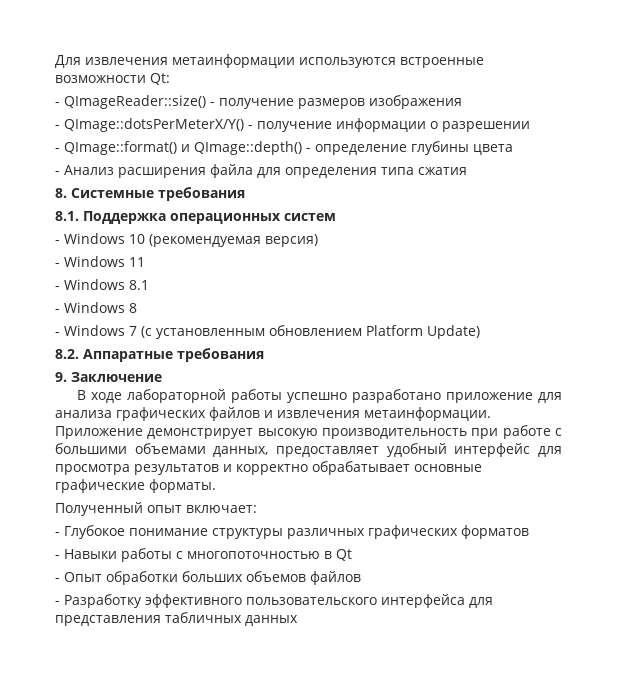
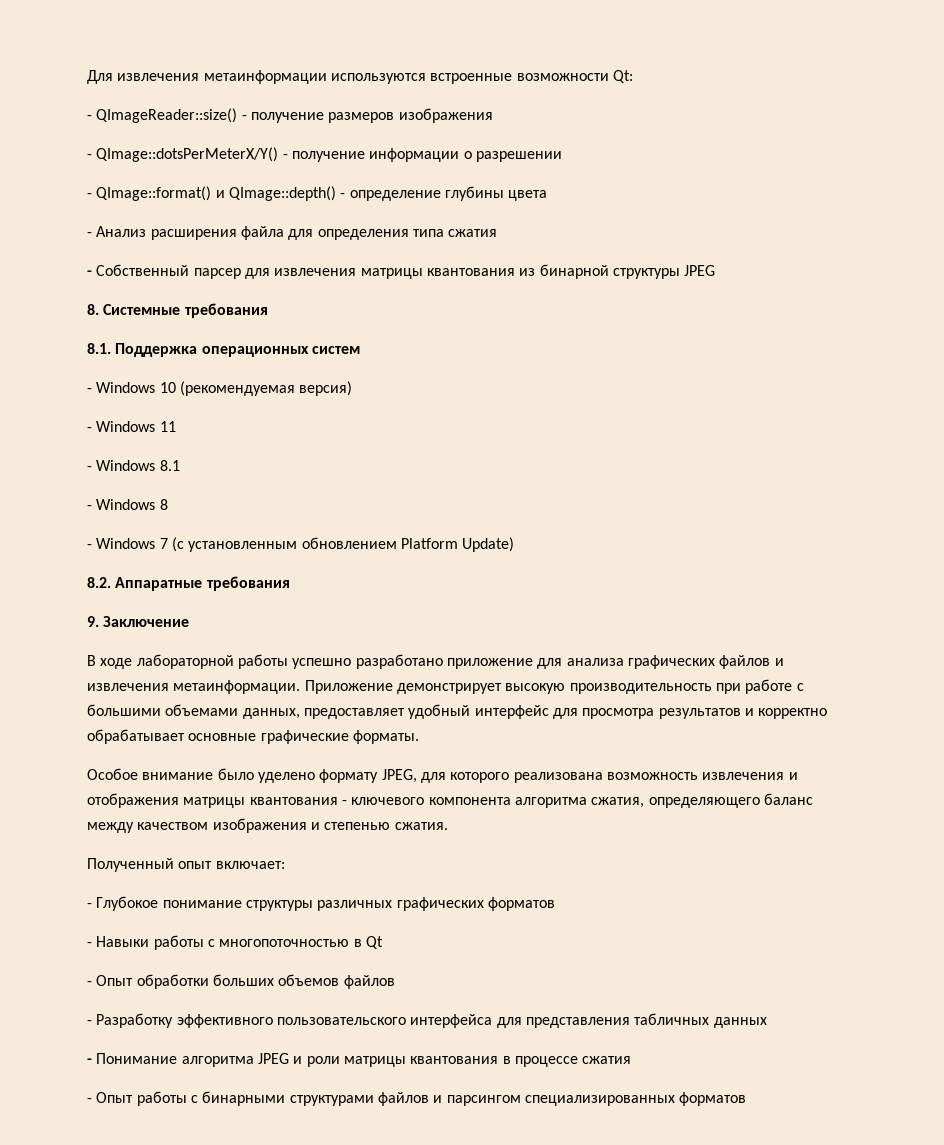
+ - Собственный парсер для извлечения матрицы квантования из бинарной структуры JPEG
+ Особое внимание было уделено формату JPEG, для которого реализована возможность извлечения и отображения матрицы квантования - ключевого компонента алгоритма сжатия, определяющего баланс между качеством изображения и степенью сжатия.
+ - Понимание алгоритма JPEG и роли матрицы квантования в процессе сжатия
+ - Опыт работы с бинарными структурами файлов и парсингом специализированных форматов

